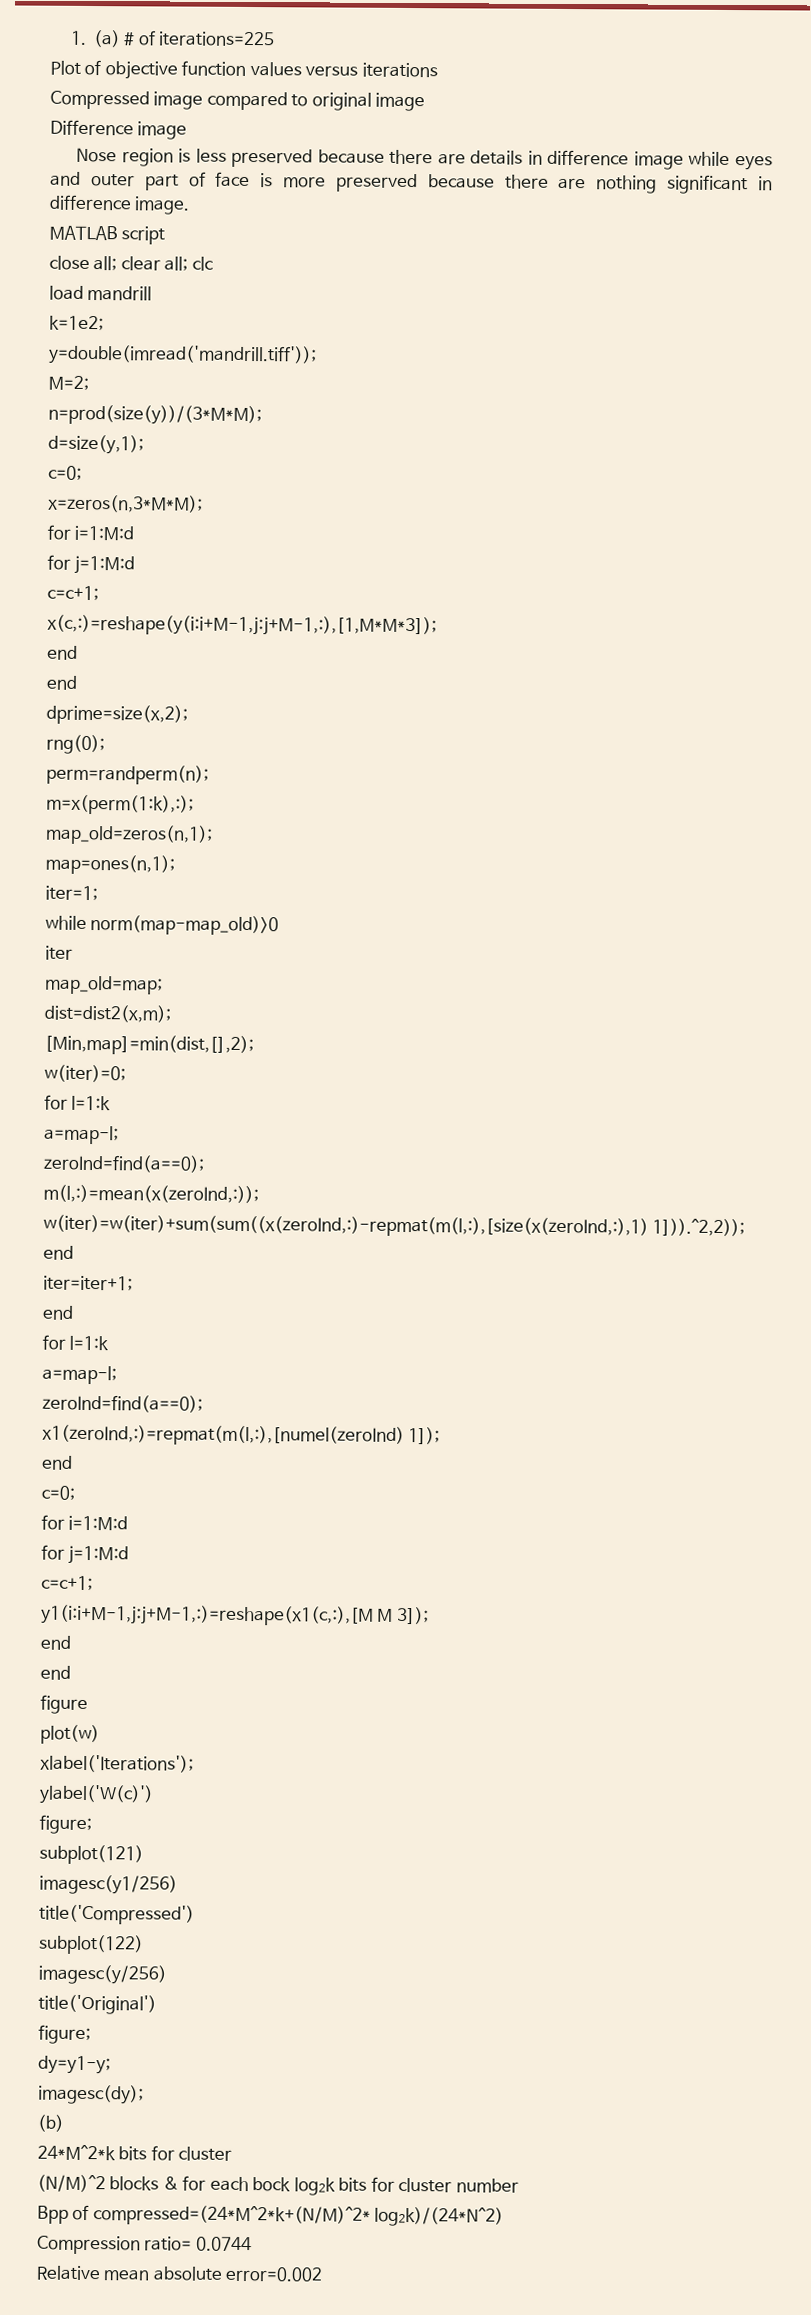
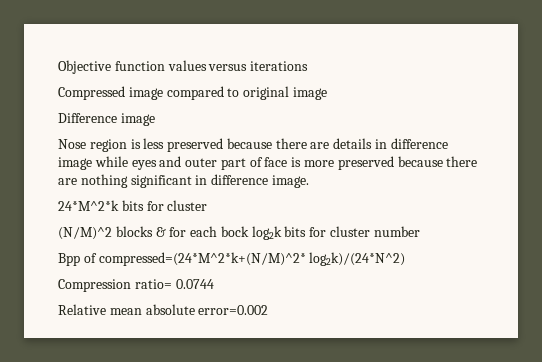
- 1. (a) # of iterations=225
- Plot of objective function values versus iterations
+ Objective function values versus iterations
- MATLAB script
- close all; clear all; clc
- load mandrill
- k=1e2;
- y=double(imread('mandrill.tiff'));
- M=2;
- n=prod(size(y))/(3*M*M);
- d=size(y,1);
- c=0;
- x=zeros(n,3*M*M);
- for i=1:M:d
- for j=1:M:d
- c=c+1;
- x(c,:)=reshape(y(i:i+M-1,j:j+M-1,:),[1,M*M*3]);
- end
- end
- dprime=size(x,2);
- rng(0);
- perm=randperm(n);
- m=x(perm(1:k),:);
- map_old=zeros(n,1);
- map=ones(n,1);
- iter=1;
- while norm(map-map_old)>0
- iter
- map_old=map;
- dist=dist2(x,m);
- [Min,map]=min(dist,[],2);
- w(iter)=0;
- for l=1:k
- a=map-l;
- zeroInd=find(a==0);
- m(l,:)=mean(x(zeroInd,:));
- w(iter)=w(iter)+sum(sum((x(zeroInd,:)-repmat(m(l,:),[size(x(zeroInd,:),1) 1])).^2,2));
- end
- iter=iter+1;
- end
- for l=1:k
- a=map-l;
- zeroInd=find(a==0);
- x1(zeroInd,:)=repmat(m(l,:),[numel(zeroInd) 1]);
- end
- c=0;
- for i=1:M:d
- for j=1:M:d
- c=c+1;
- y1(i:i+M-1,j:j+M-1,:)=reshape(x1(c,:),[M M 3]);
- end
- end
- figure
- plot(w)
- xlabel('Iterations');
- ylabel('W(c)')
- figure;
- subplot(121)
- imagesc(y1/256)
- title('Compressed')
- subplot(122)
- imagesc(y/256)
- title('Original')
- figure;
- dy=y1-y;
- imagesc(dy);
- (b)

